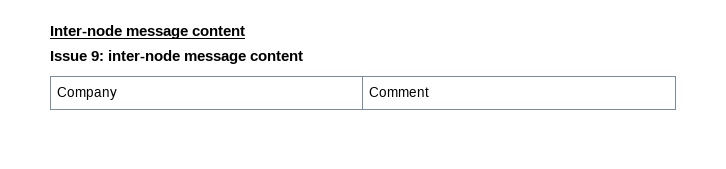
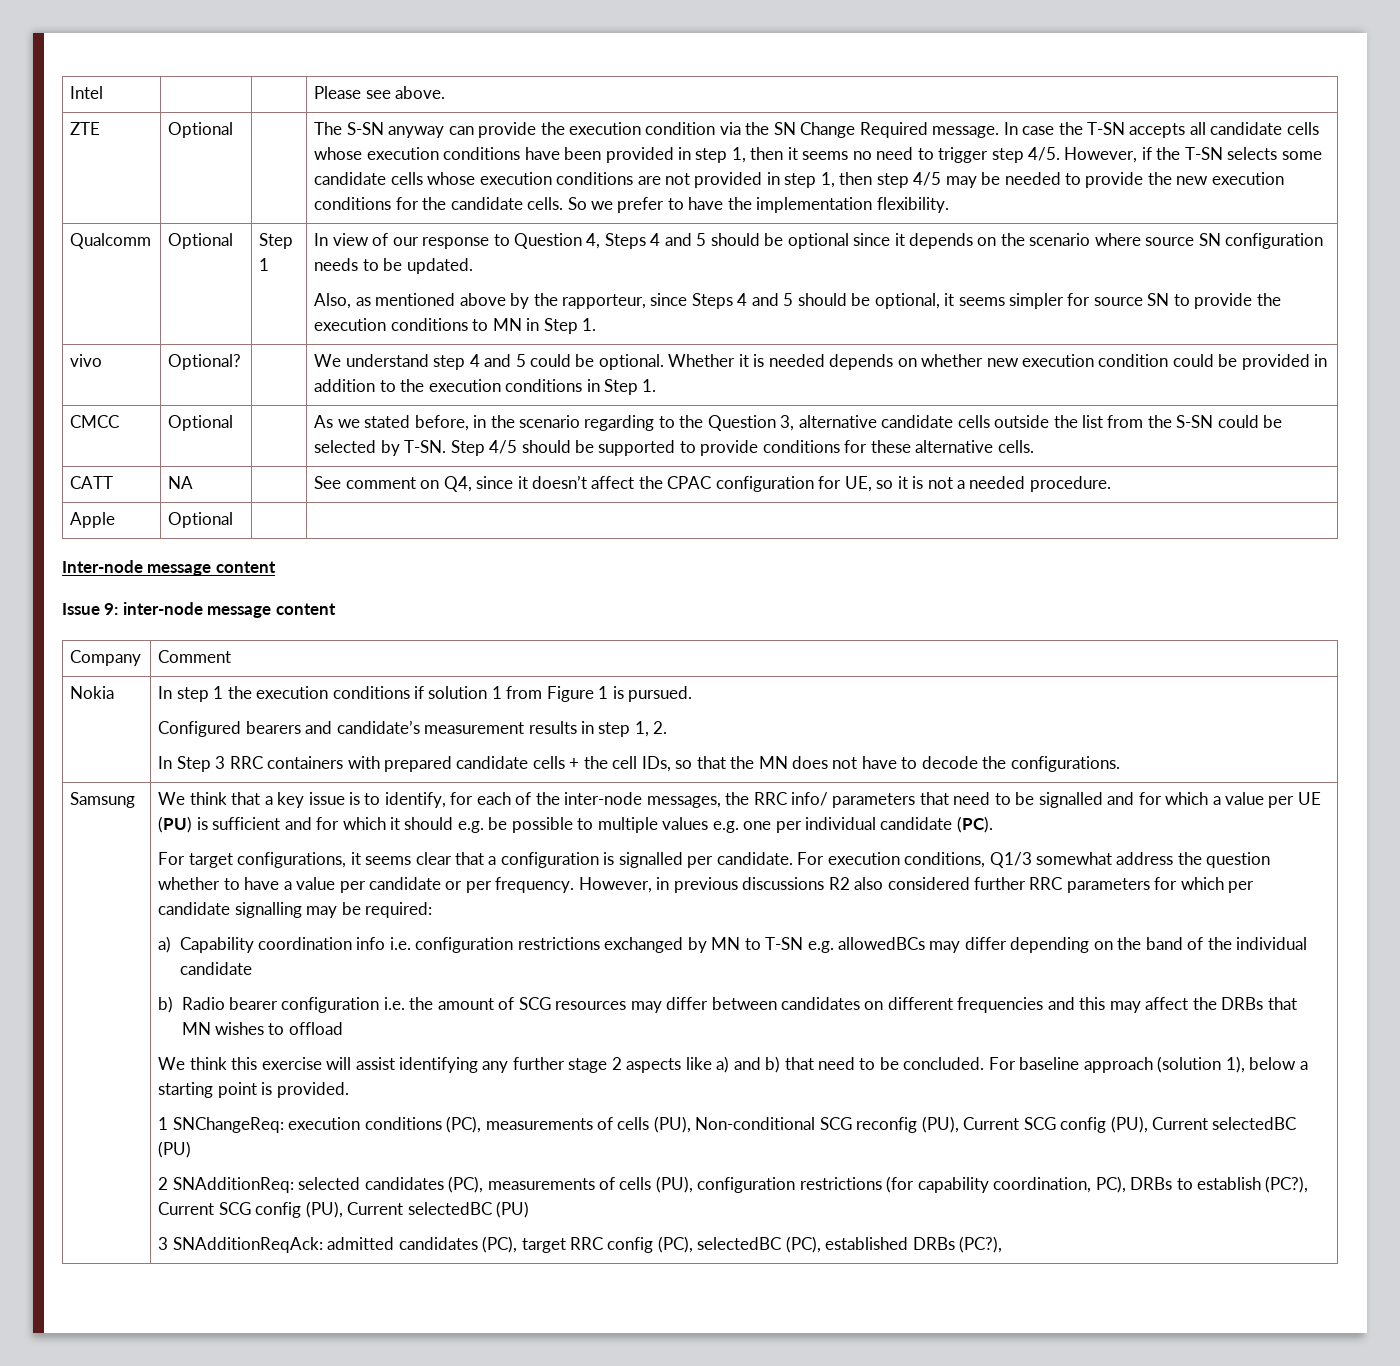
+ Intel | | | Please see above.
+ ZTE | Optional | | The S-SN anyway can provide the execution condition via the SN Change Required message. In case the T-SN accepts all candidate cells whose execution conditions have been provided in step 1, then it seems no need to trigger step 4/5. However, if the T-SN selects some candidate cells whose execution conditions are not provided in step 1, then step 4/5 may be needed to provide the new execution conditions for the candidate cells. So we prefer to have the implementation flexibility.
+ Qualcomm | Optional | Step 1 | In view of our response to Question 4, Steps 4 and 5 should be optional since it depends on the scenario where source SN configuration needs to be updated.
+ Also, as mentioned above by the rapporteur, since Steps 4 and 5 should be optional, it seems simpler for source SN to provide the execution conditions to MN in Step 1.
+ vivo | Optional? | | We understand step 4 and 5 could be optional. Whether it is needed depends on whether new execution condition could be provided in addition to the execution conditions in Step 1.
+ CMCC | Optional | | As we stated before, in the scenario regarding to the Question 3, alternative candidate cells outside the list from the S-SN could be selected by T-SN. Step 4/5 should be supported to provide conditions for these alternative cells.
+ CATT | NA | | See comment on Q4, since it doesn’t affect the CPAC configuration for UE, so it is not a needed procedure.
+ Apple | Optional | |
+ Nokia | In step 1 the execution conditions if solution 1 from Figure 1 is pursued.
+ Configured bearers and candidate’s measurement results in step 1, 2.
+ In Step 3 RRC containers with prepared candidate cells + the cell IDs, so that the MN does not have to decode the configurations.
+ Samsung | We think that a key issue is to identify, for each of the inter-node messages, the RRC info/ parameters that need to be signalled and for which a value per UE (PU) is sufficient and for which it should e.g. be possible to multiple values e.g. one per individual candidate (PC).
+ For target configurations, it seems clear that a configuration is signalled per candidate. For execution conditions, Q1/3 somewhat address the question whether to have a value per candidate or per frequency. However, in previous discussions R2 also considered further RRC parameters for which per candidate signalling may be required:
+ a) Capability coordination info i.e. configuration restrictions exchanged by MN to T-SN e.g. allowedBCs may differ depending on the band of the individual candidate
+ b) Radio bearer configuration i.e. the amount of SCG resources may differ between candidates on different frequencies and this may affect the DRBs that MN wishes to offload
+ We think this exercise will assist identifying any further stage 2 aspects like a) and b) that need to be concluded. For baseline approach (solution 1), below a starting point is provided.
+ 1 SNChangeReq: execution conditions (PC), measurements of cells (PU), Non-conditional SCG reconfig (PU), Current SCG config (PU), Current selectedBC (PU)
+ 2 SNAdditionReq: selected candidates (PC), measurements of cells (PU), configuration restrictions (for capability coordination, PC), DRBs to establish (PC?), Current SCG config (PU), Current selectedBC (PU)
+ 3 SNAdditionReqAck: admitted candidates (PC), target RRC config (PC), selectedBC (PC), established DRBs (PC?),

